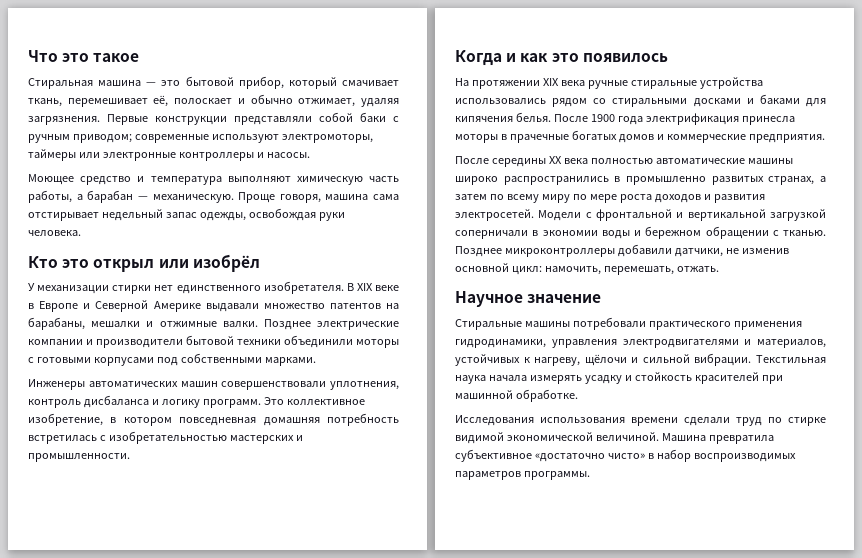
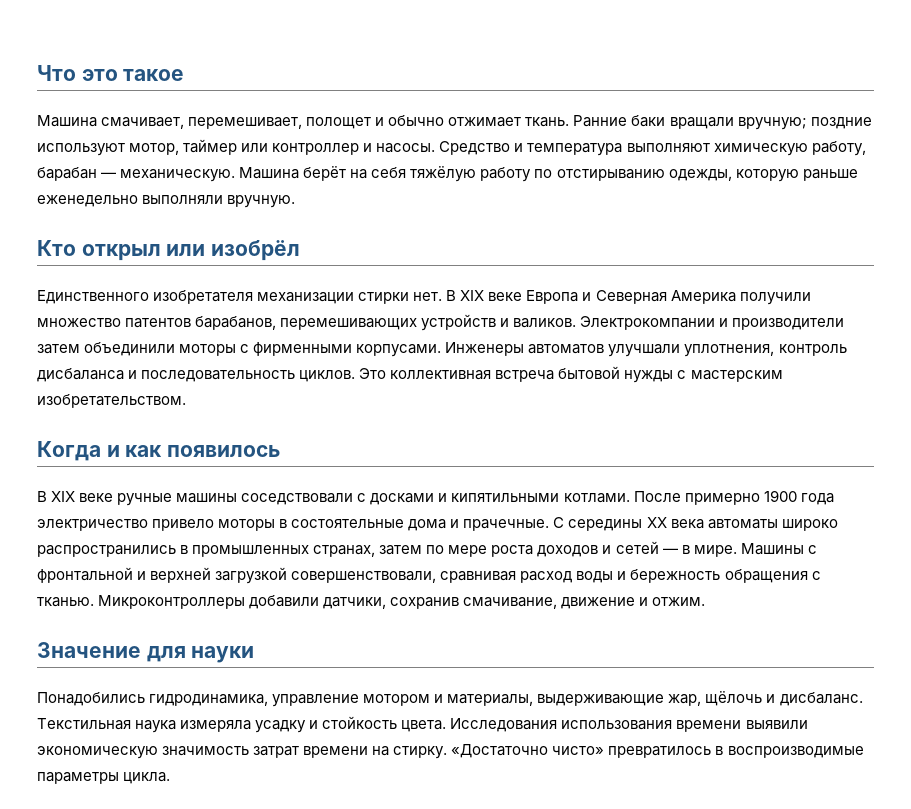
- Стиральная машина — это бытовой прибор, который смачивает ткань, перемешивает её, полоскает и обычно отжимает, удаляя загрязнения. Первые конструкции представляли собой баки с ручным приводом; современные используют электромоторы, таймеры или электронные контроллеры и насосы.
- Моющее средство и температура выполняют химическую часть работы, а барабан — механическую. Проще говоря, машина сама отстирывает недельный запас одежды, освобождая руки человека.
+ Машина смачивает, перемешивает, полощет и обычно отжимает ткань. Ранние баки вращали вручную; поздние используют мотор, таймер или контроллер и насосы. Средство и температура выполняют химическую работу, барабан — механическую. Машина берёт на себя тяжёлую работу по отстирыванию одежды, которую раньше еженедельно выполняли вручную.
- Кто это открыл или изобрёл
+ Кто открыл или изобрёл
- У механизации стирки нет единственного изобретателя. В XIX веке в Европе и Северной Америке выдавали множество патентов на барабаны, мешалки и отжимные валки. Позднее электрические компании и производители бытовой техники объединили моторы с готовыми корпусами под собственными марками.
- Инженеры автоматических машин совершенствовали уплотнения, контроль дисбаланса и логику программ. Это коллективное изобретение, в котором повседневная домашняя потребность встретилась с изобретательностью мастерских и промышленности.
+ Единственного изобретателя механизации стирки нет. В XIX веке Европа и Северная Америка получили множество патентов барабанов, перемешивающих устройств и валиков. Электрокомпании и производители затем объединили моторы с фирменными корпусами. Инженеры автоматов улучшали уплотнения, контроль дисбаланса и последовательность циклов. Это коллективная встреча бытовой нужды с мастерским изобретательством.
- Когда и как это появилось
+ Когда и как появилось
- На протяжении XIX века ручные стиральные устройства использовались рядом со стиральными досками и баками для кипячения белья. После 1900 года электрификация принесла моторы в прачечные богатых домов и коммерческие предприятия.
- После середины XX века полностью автоматические машины широко распространились в промышленно развитых странах, а затем по всему миру по мере роста доходов и развития электросетей. Модели с фронтальной и вертикальной загрузкой соперничали в экономии воды и бережном обращении с тканью. Позднее микроконтроллеры добавили датчики, не изменив основной цикл: намочить, перемешать, отжать.
- Научное значение
- Стиральные машины потребовали практического применения гидродинамики, управления электродвигателями и материалов, устойчивых к нагреву, щёлочи и сильной вибрации. Текстильная наука начала измерять усадку и стойкость красителей при машинной обработке.
- Исследования использования времени сделали труд по стирке видимой экономической величиной. Машина превратила субъективное «достаточно чисто» в набор воспроизводимых параметров программы.
+ В XIX веке ручные машины соседствовали с досками и кипятильными котлами. После примерно 1900 года электричество привело моторы в состоятельные дома и прачечные. С середины XX века автоматы широко распространились в промышленных странах, затем по мере роста доходов и сетей — в мире. Машины с фронтальной и верхней загрузкой совершенствовали, сравнивая расход воды и бережность обращения с тканью. Микроконтроллеры добавили датчики, сохранив смачивание, движение и отжим.
+ Значение для науки
+ Понадобились гидродинамика, управление мотором и материалы, выдерживающие жар, щёлочь и дисбаланс. Текстильная наука измеряла усадку и стойкость цвета. Исследования использования времени выявили экономическую значимость затрат времени на стирку. «Достаточно чисто» превратилось в воспроизводимые параметры цикла.

